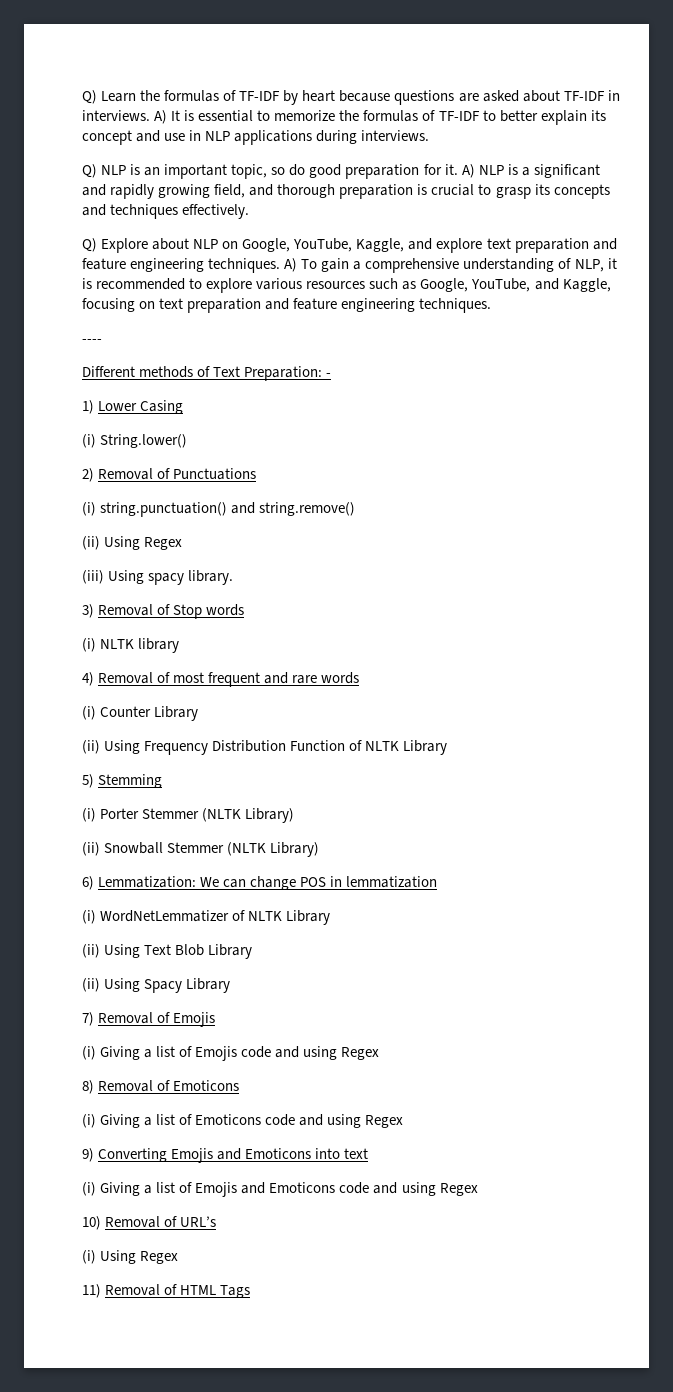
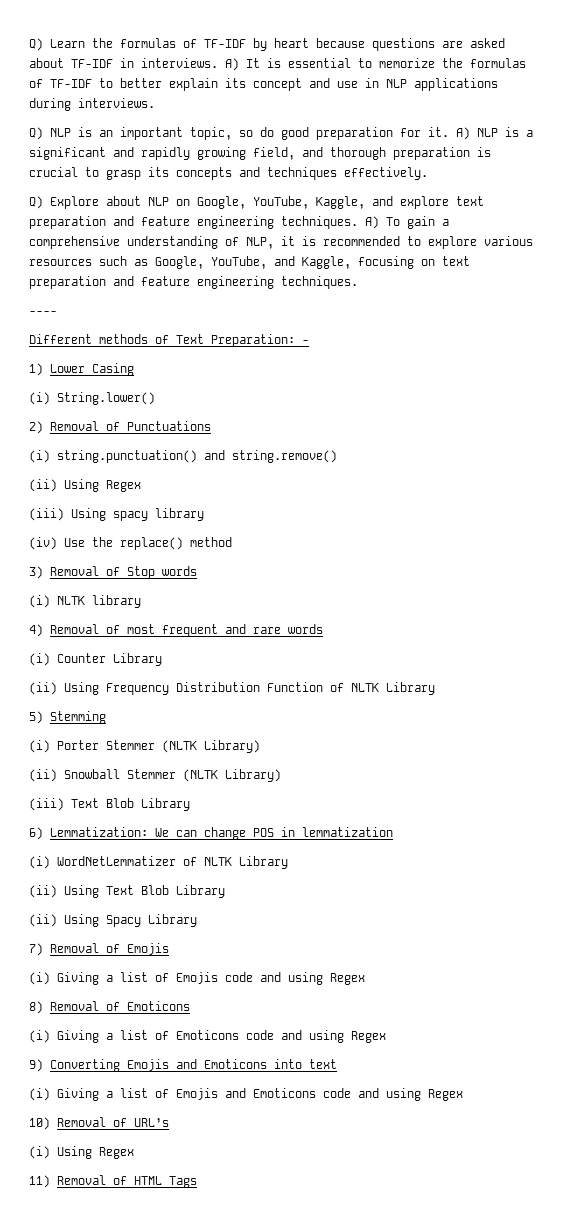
- (iii) Using spacy library.
+ (iii) Using spacy library
+ (iv) Use the replace() method
+ (iii) Text Blob Library

